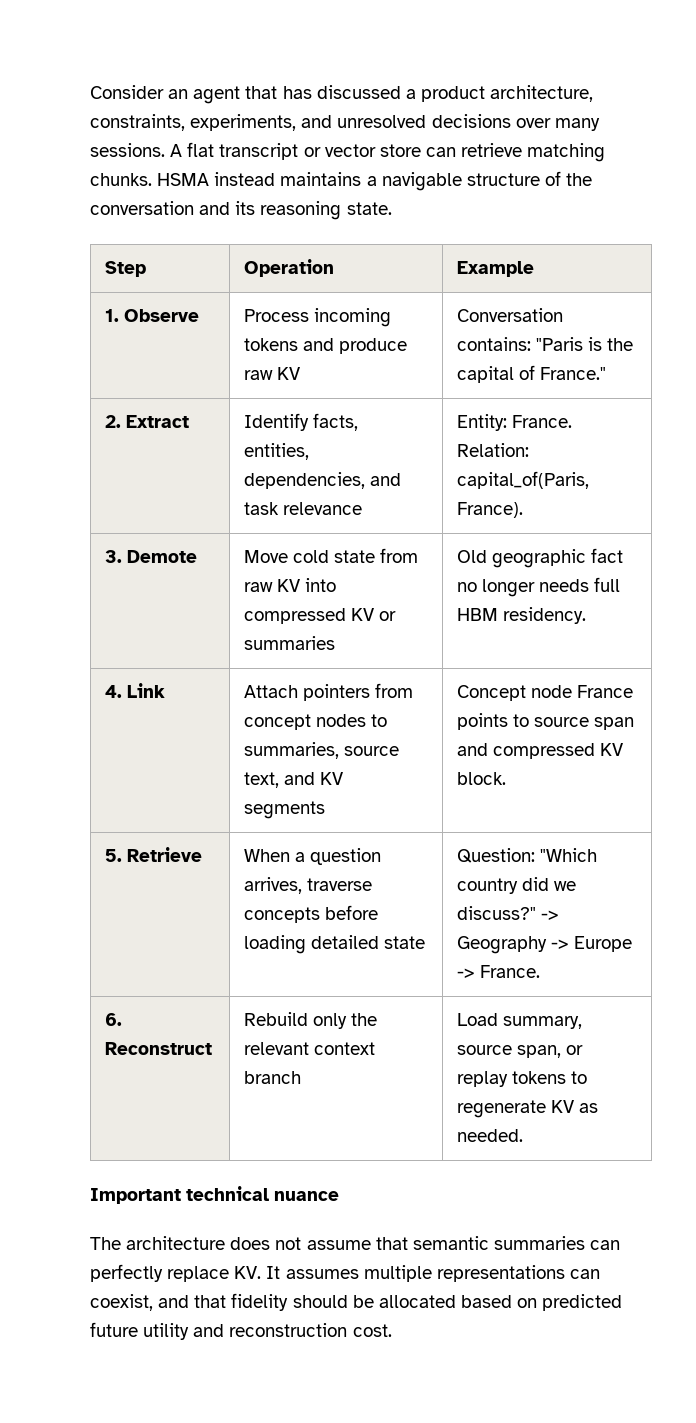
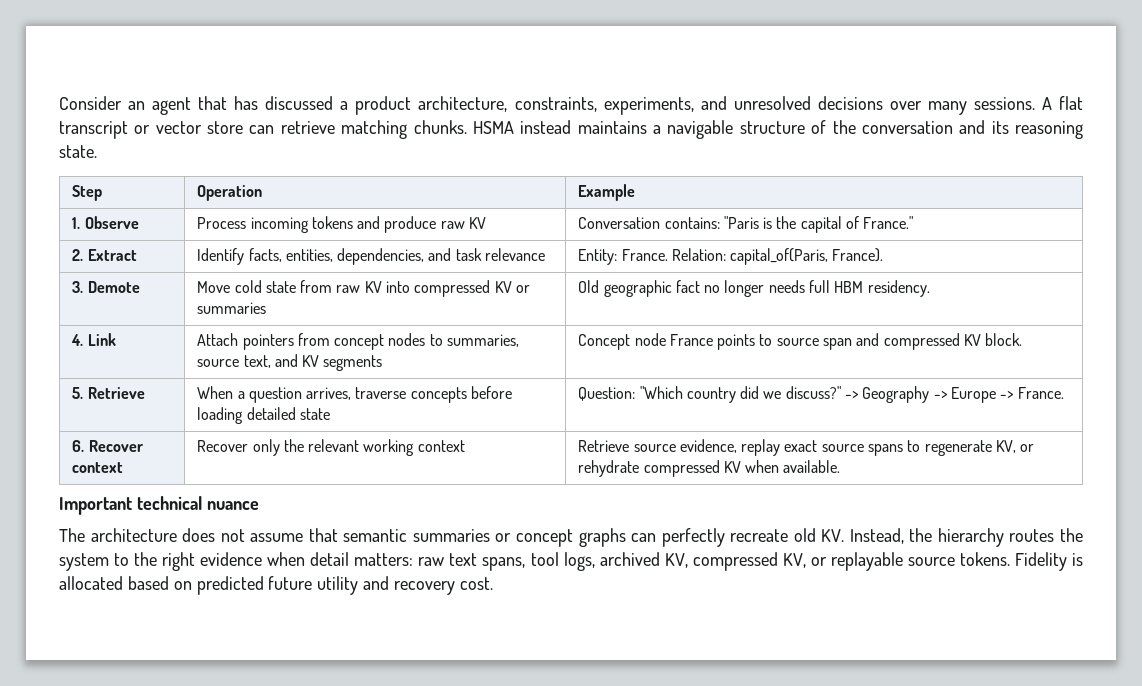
- 6. Reconstruct | Rebuild only the relevant context branch | Load summary, source span, or replay tokens to regenerate KV as needed.
+ 6. Recover context | Recover only the relevant working context | Retrieve source evidence, replay exact source spans to regenerate KV, or rehydrate compressed KV when available.
- The architecture does not assume that semantic summaries can perfectly replace KV. It assumes multiple representations can coexist, and that fidelity should be allocated based on predicted future utility and reconstruction cost.
+ The architecture does not assume that semantic summaries or concept graphs can perfectly recreate old KV. Instead, the hierarchy routes the system to the right evidence when detail matters: raw text spans, tool logs, archived KV, compressed KV, or replayable source tokens. Fidelity is allocated based on predicted future utility and recovery cost.

